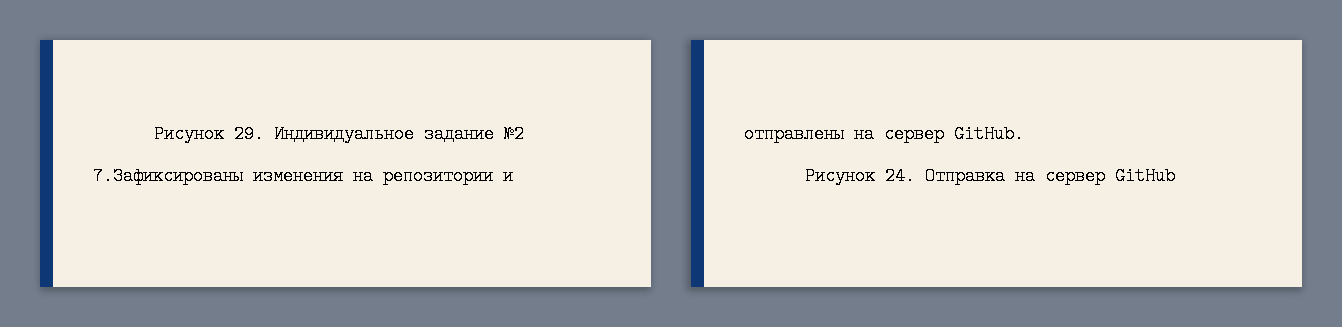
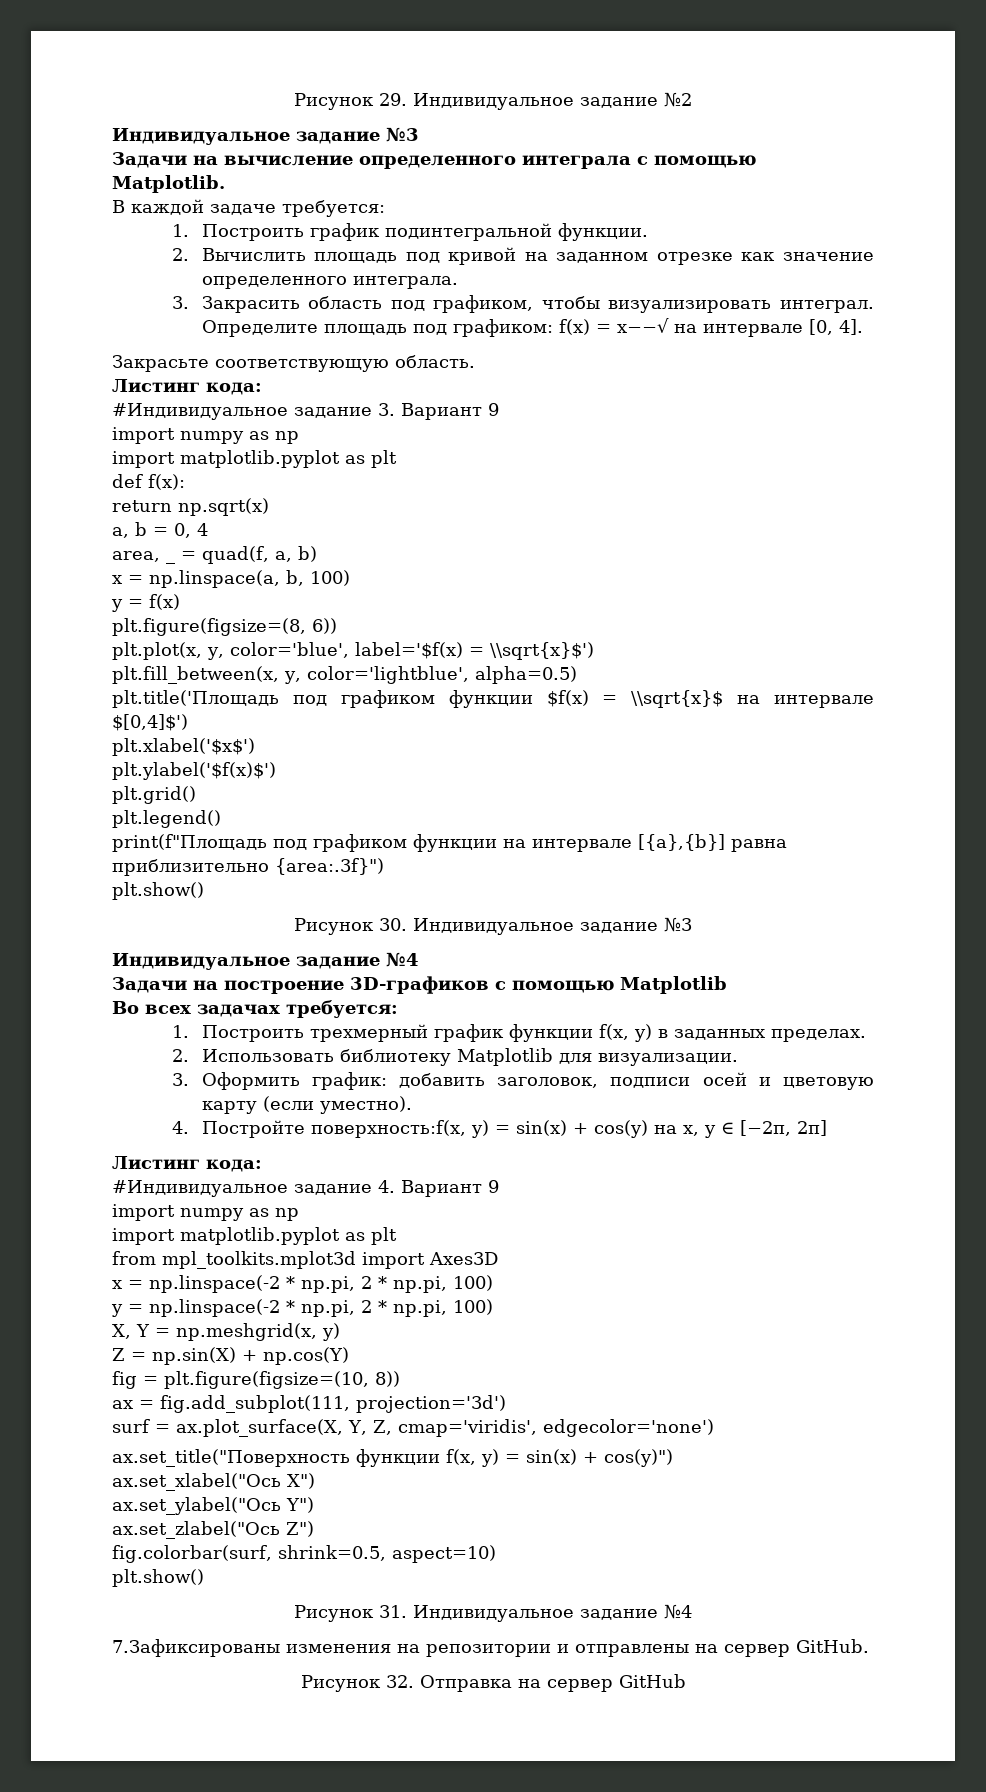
  Рисунок 29. Индивидуальное задание №2
+ Индивидуальное задание №3
+ Задачи на вычисление определенного интеграла с помощью Matplotlib.
+ В каждой задаче требуется:
+ 1. Построить график подинтегральной функции.
+ 2. Вычислить площадь под кривой на заданном отрезке как значение определенного интеграла.
+ 3. Закрасить область под графиком, чтобы визуализировать интеграл. Определите площадь под графиком: f(x) = x−−√ на интервале [0, 4].
+ Закрасьте соответствующую область.
+ Листинг кода:
+ #Индивидуальное задание 3. Вариант 9
+ import numpy as np
+ import matplotlib.pyplot as plt
+ def f(x):
+ return np.sqrt(x)
+ a, b = 0, 4
+ area, _ = quad(f, a, b)
+ x = np.linspace(a, b, 100)
+ y = f(x)
+ plt.figure(figsize=(8, 6))
+ plt.plot(x, y, color='blue', label='$f(x) = \\sqrt{x}$')
+ plt.fill_between(x, y, color='lightblue', alpha=0.5)
+ plt.title('Площадь под графиком функции $f(x) = \\sqrt{x}$ на интервале $[0,4]$')
+ plt.xlabel('$x$')
+ plt.ylabel('$f(x)$')
+ plt.grid()
+ plt.legend()
+ print(f"Площадь под графиком функции на интервале [{a},{b}] равна приблизительно {area:.3f}")
+ plt.show()
+ Рисунок 30. Индивидуальное задание №3
+ Индивидуальное задание №4
+ Задачи на построение 3D-графиков с помощью Matplotlib
+ Во всех задачах требуется:
+ 1. Построить трехмерный график функции f(x, y) в заданных пределах.
+ 2. Использовать библиотеку Matplotlib для визуализации.
+ 3. Оформить график: добавить заголовок, подписи осей и цветовую карту (если уместно).
+ 4. Постройте поверхность:f(x, y) = sin(x) + cos(y) на x, y ∈ [−2π, 2π]
+ Листинг кода:
+ #Индивидуальное задание 4. Вариант 9
+ import numpy as np
+ import matplotlib.pyplot as plt
+ from mpl_toolkits.mplot3d import Axes3D
+ x = np.linspace(-2 * np.pi, 2 * np.pi, 100)
+ y = np.linspace(-2 * np.pi, 2 * np.pi, 100)
+ X, Y = np.meshgrid(x, y)
+ Z = np.sin(X) + np.cos(Y)
+ fig = plt.figure(figsize=(10, 8))
+ ax = fig.add_subplot(111, projection='3d')
+ surf = ax.plot_surface(X, Y, Z, cmap='viridis', edgecolor='none')
+ ax.set_title("Поверхность функции f(x, y) = sin(x) + cos(y)")
+ ax.set_xlabel("Ось X")
+ ax.set_ylabel("Ось Y")
+ ax.set_zlabel("Ось Z")
+ fig.colorbar(surf, shrink=0.5, aspect=10)
+ plt.show()
+ Рисунок 31. Индивидуальное задание №4
- Рисунок 24. Отправка на сервер GitHub
+ Рисунок 32. Отправка на сервер GitHub

